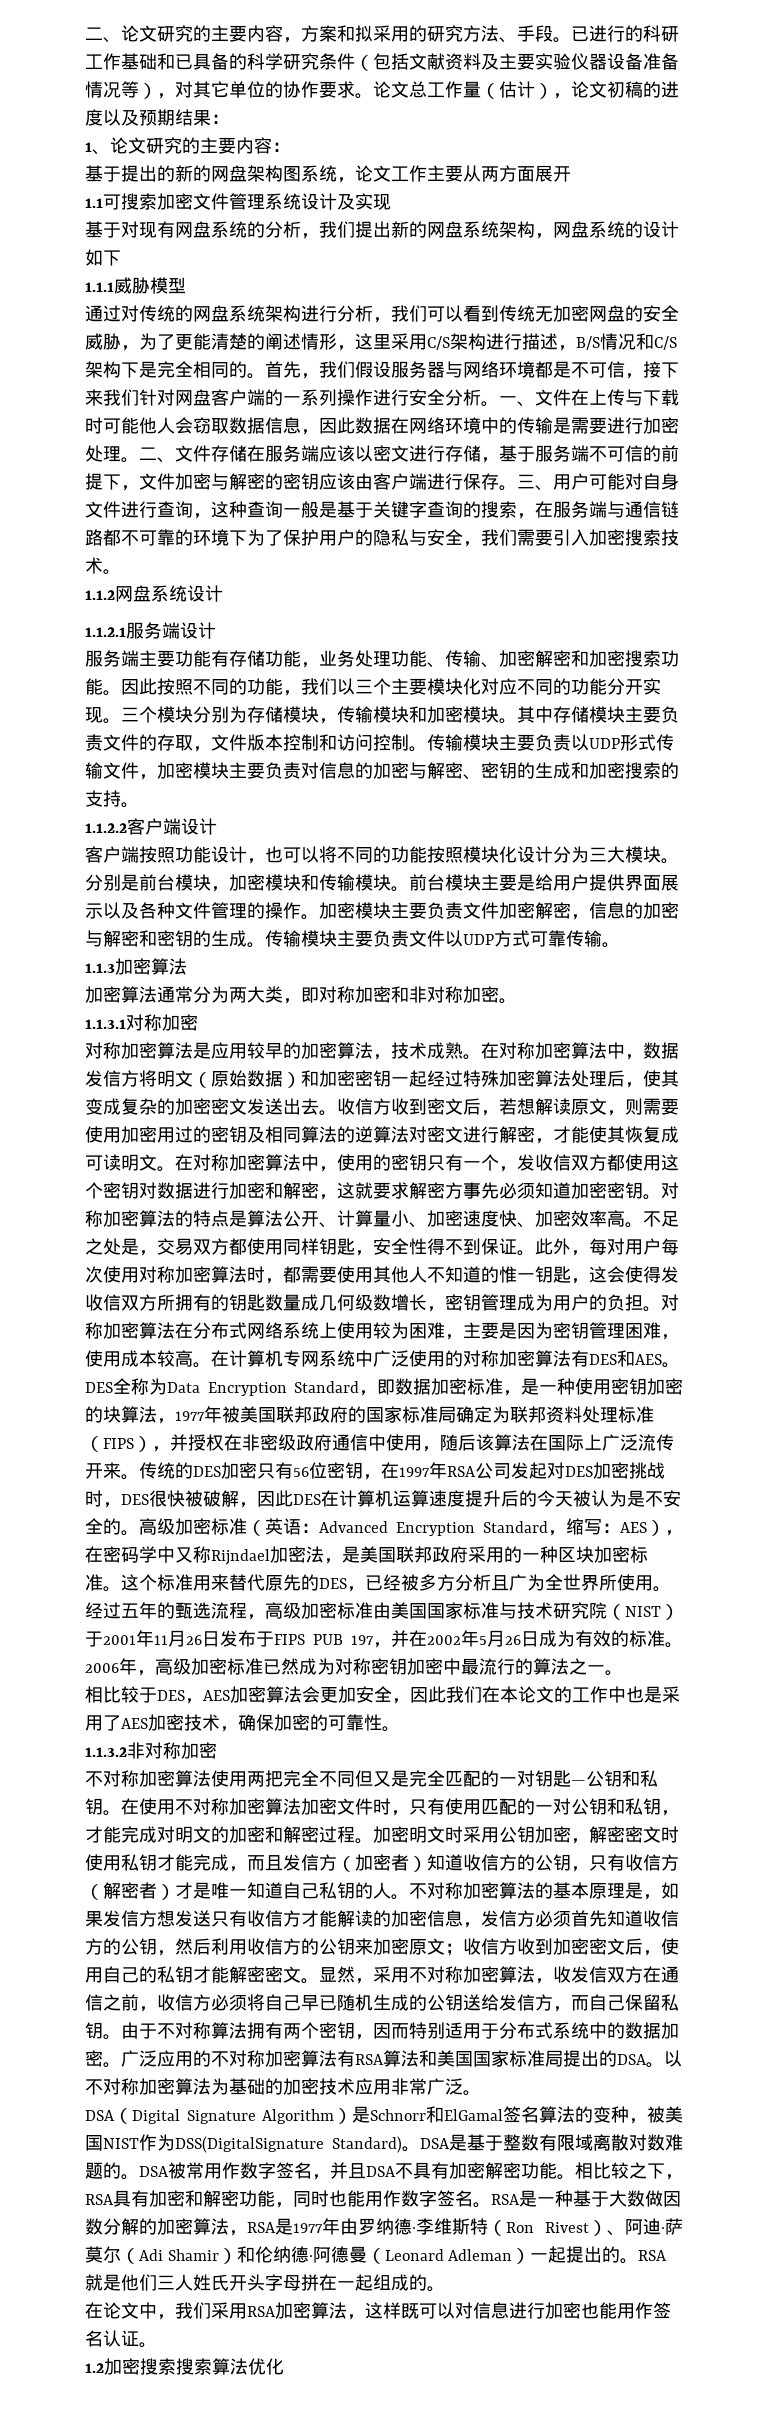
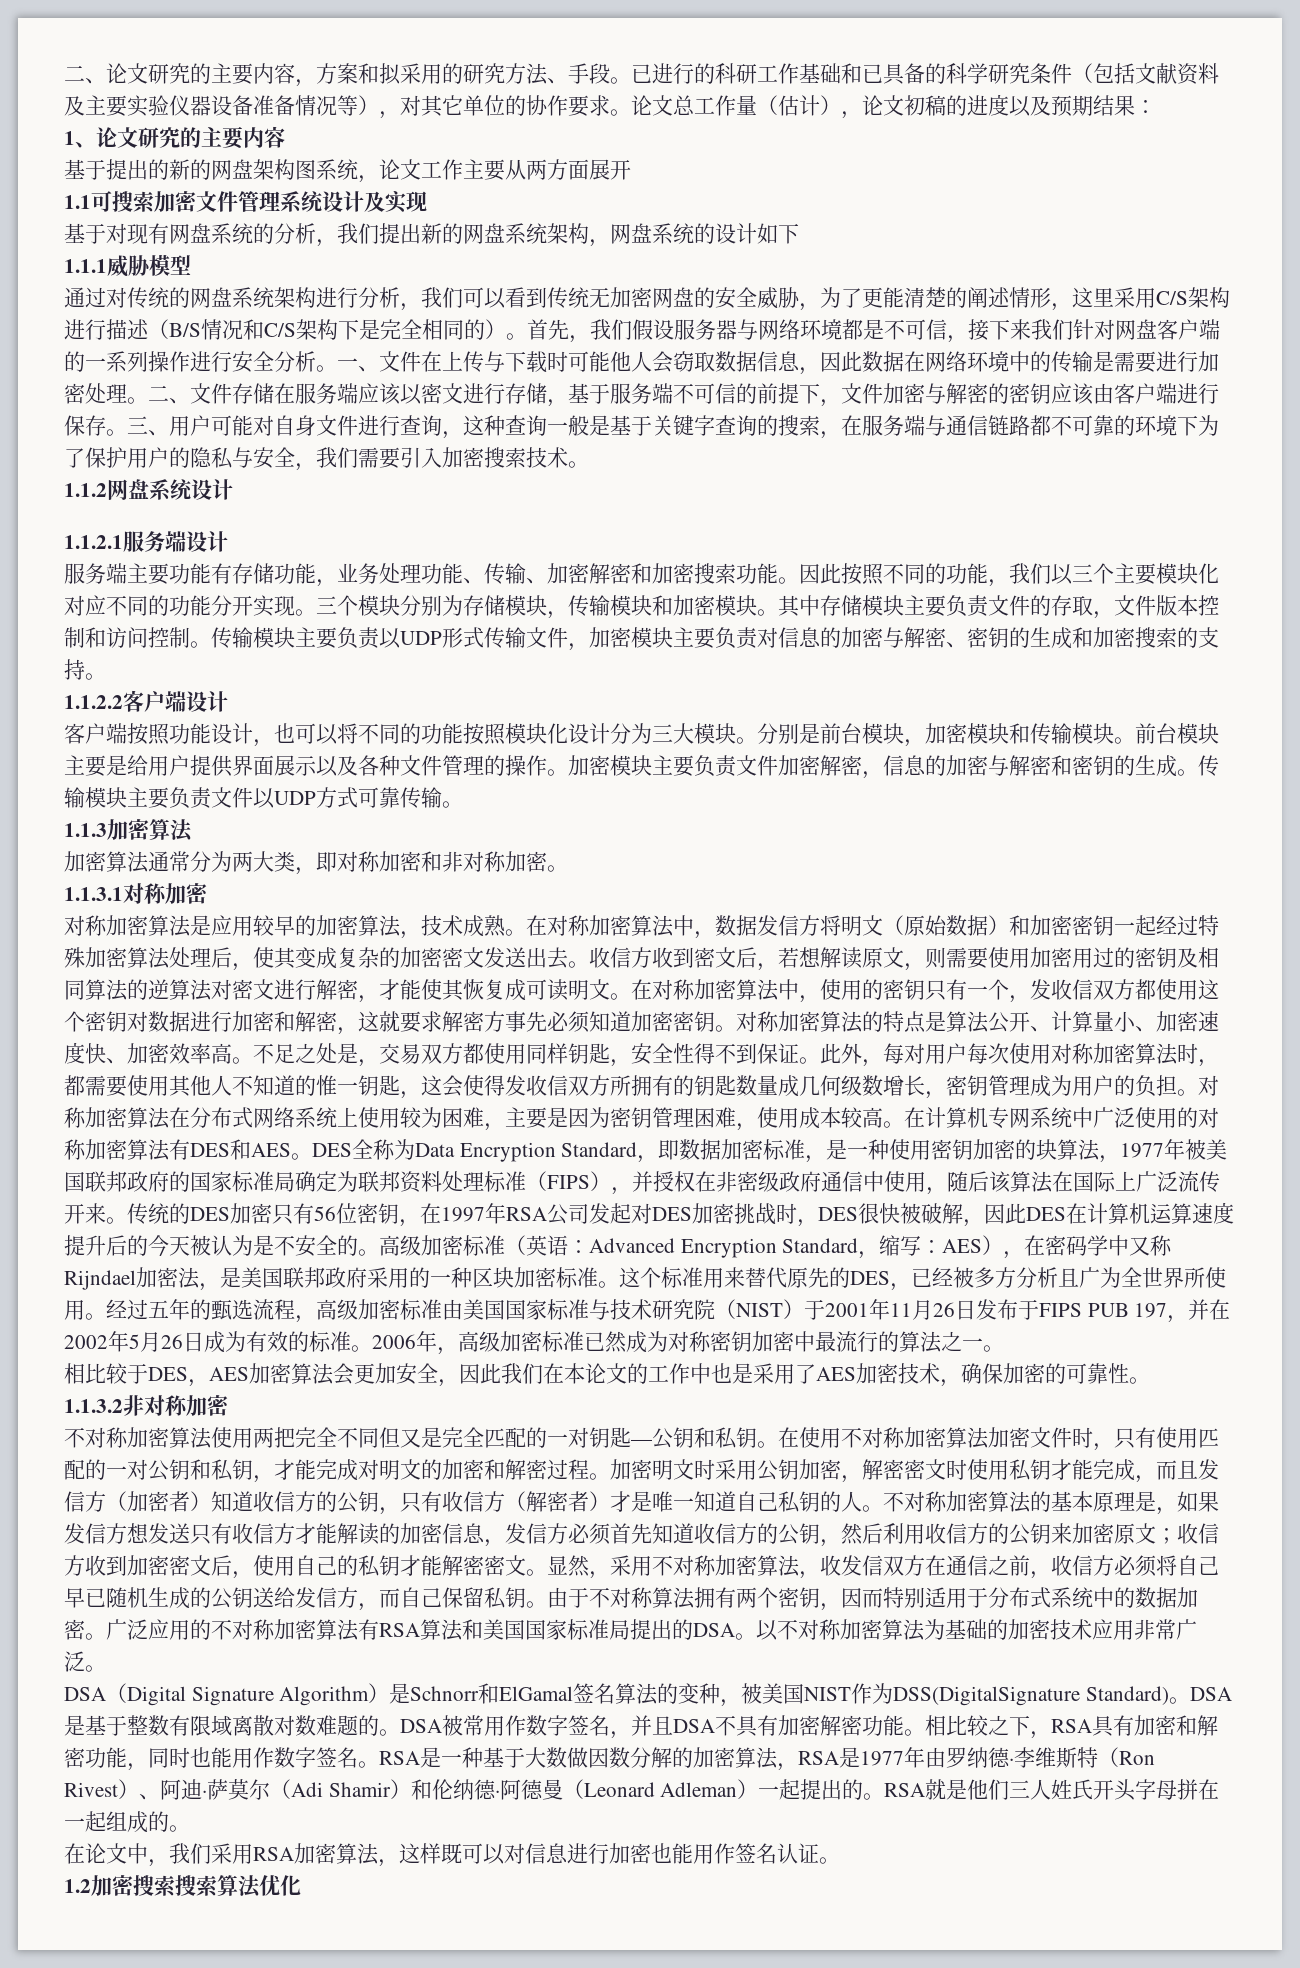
- 1、论文研究的主要内容：
+ 1、论文研究的主要内容
- 通过对传统的网盘系统架构进行分析，我们可以看到传统无加密网盘的安全威胁，为了更能清楚的阐述情形，这里采用C/S架构进行描述，B/S情况和C/S架构下是完全相同的。
+ 通过对传统的网盘系统架构进行分析，我们可以看到传统无加密网盘的安全威胁，为了更能清楚的阐述情形，这里采用C/S架构进行描述（B/S情况和C/S架构下是完全相同的）。

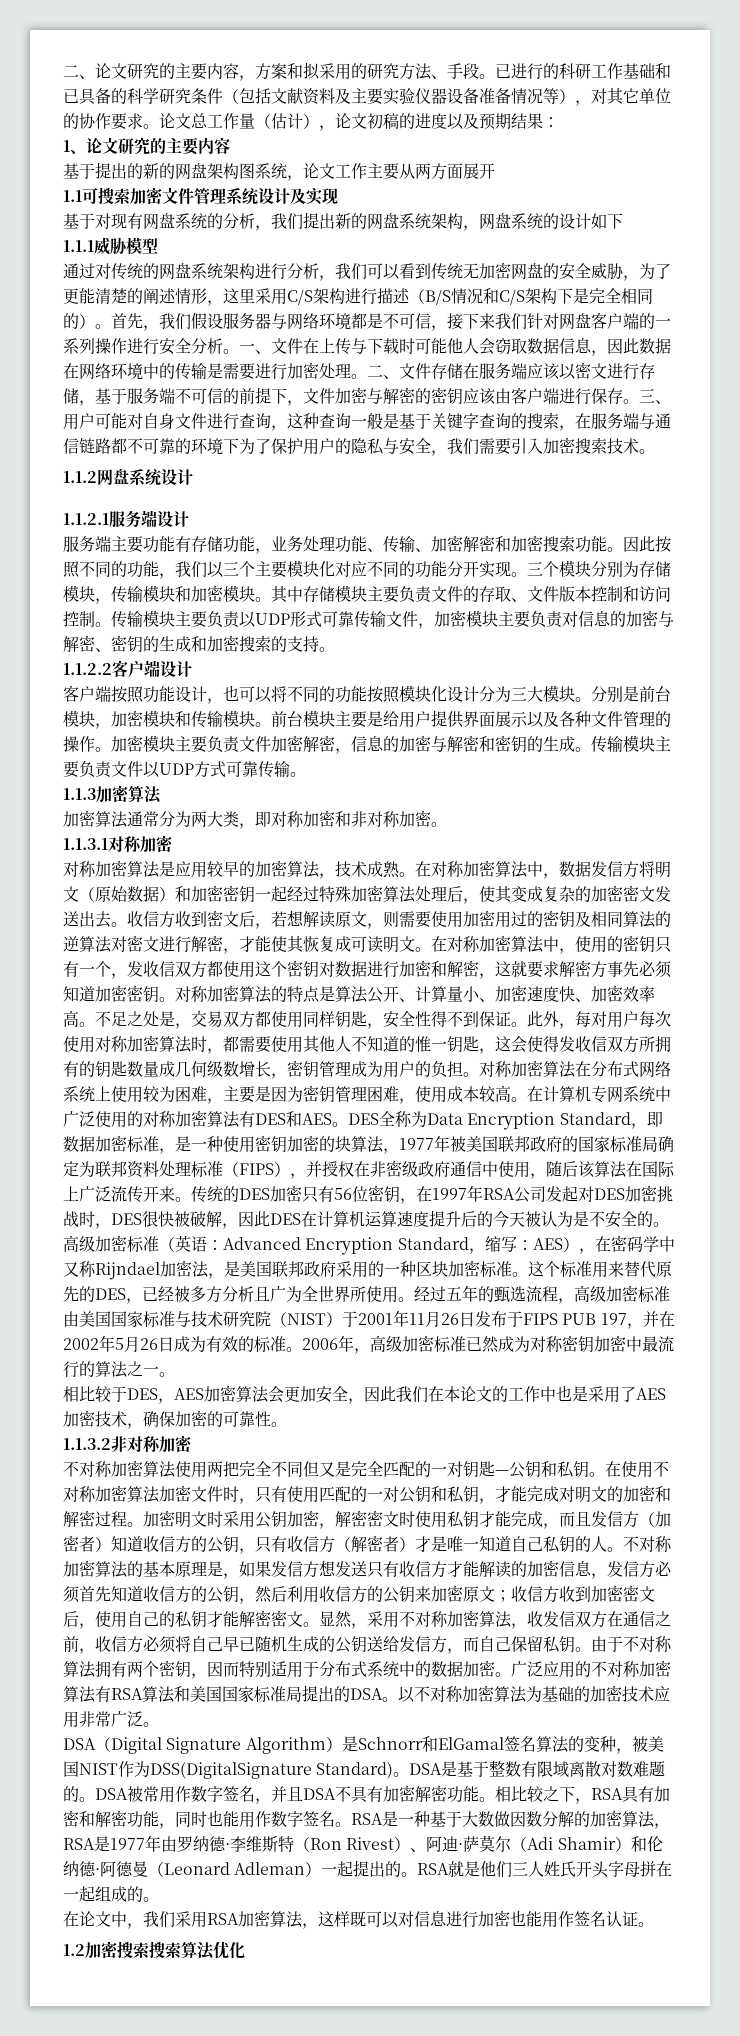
- 其中存储模块主要负责文件的存取，文件版本控制和访问控制。
+ 其中存储模块主要负责文件的存取、文件版本控制和访问控制。
- 传输模块主要负责以UDP形式传输文件，加密模块主要负责对信息的加密与解密、密钥的生成和加密搜索的支持。
+ 传输模块主要负责以UDP形式可靠传输文件，加密模块主要负责对信息的加密与解密、密钥的生成和加密搜索的支持。

